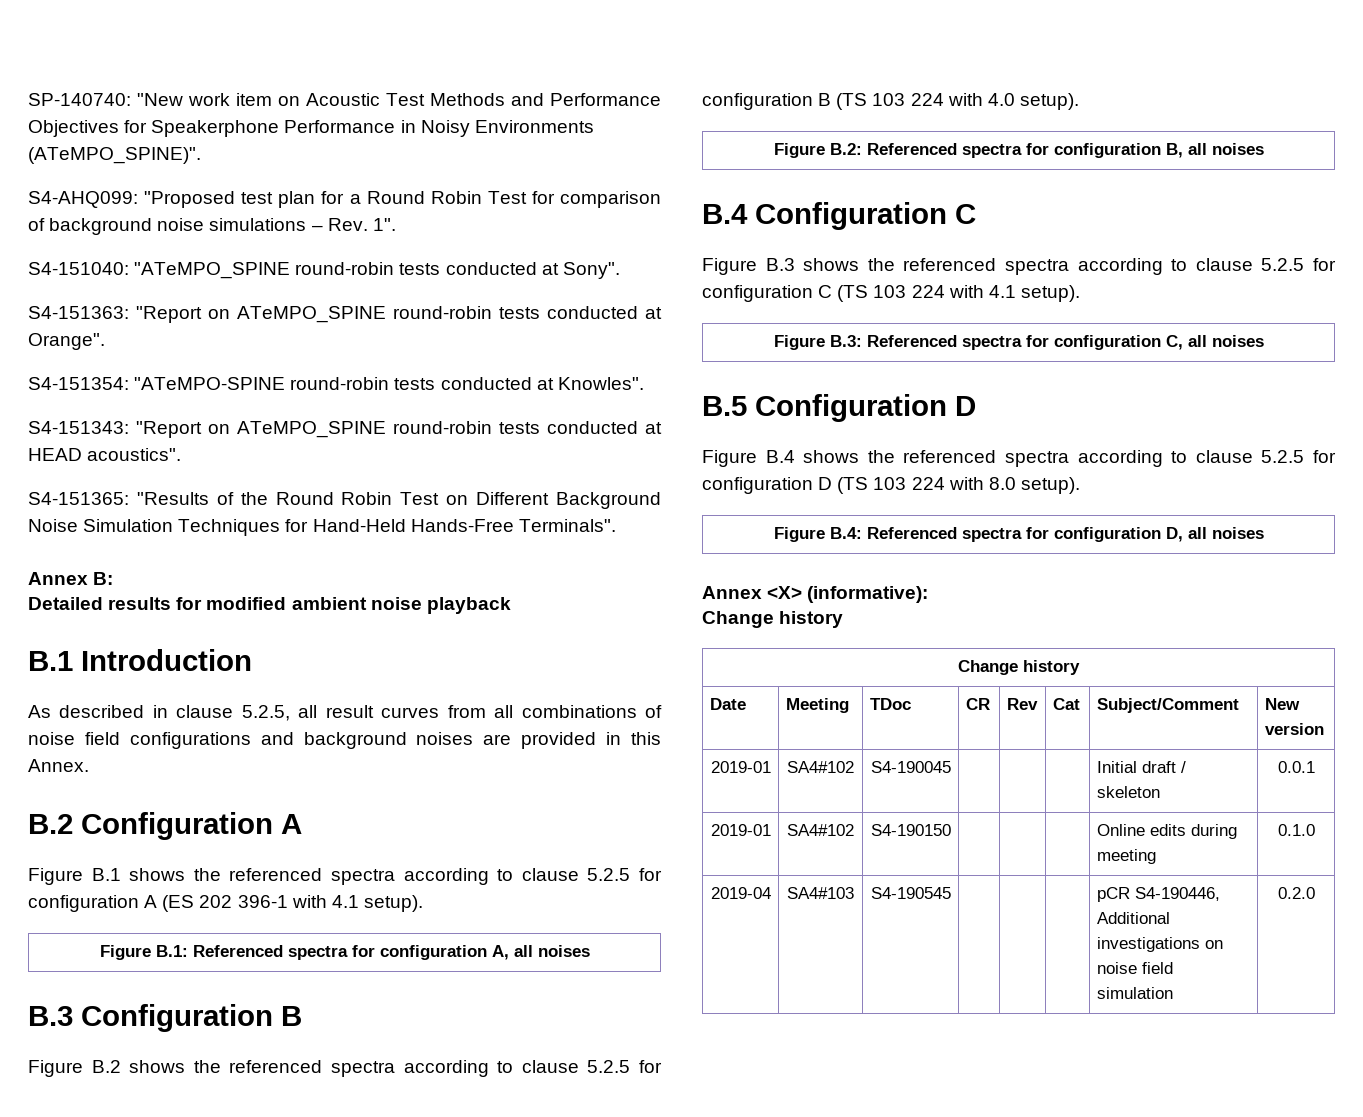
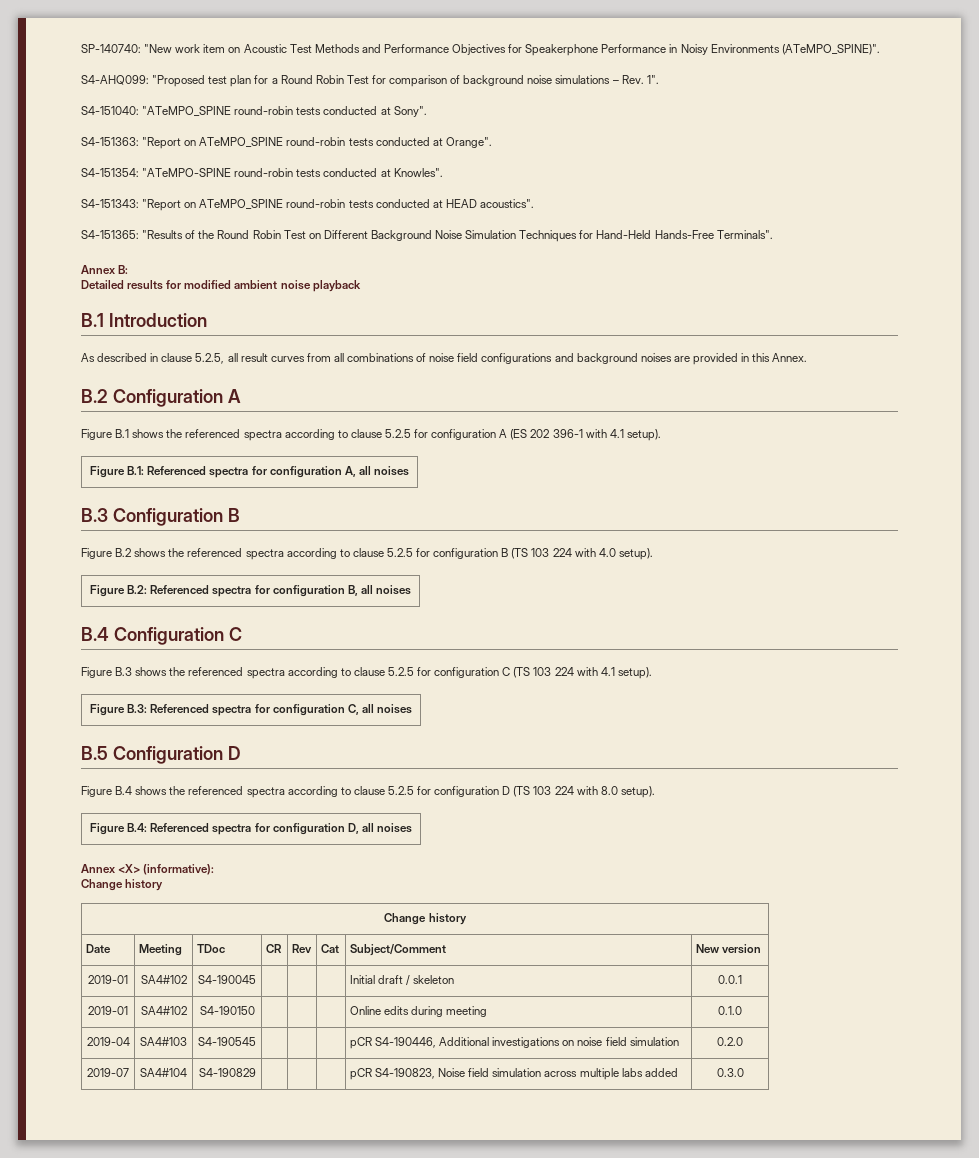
+ 2019-07 | SA4#104 | S4-190829 | | | | pCR S4-190823, Noise field simulation across multiple labs added | 0.3.0

